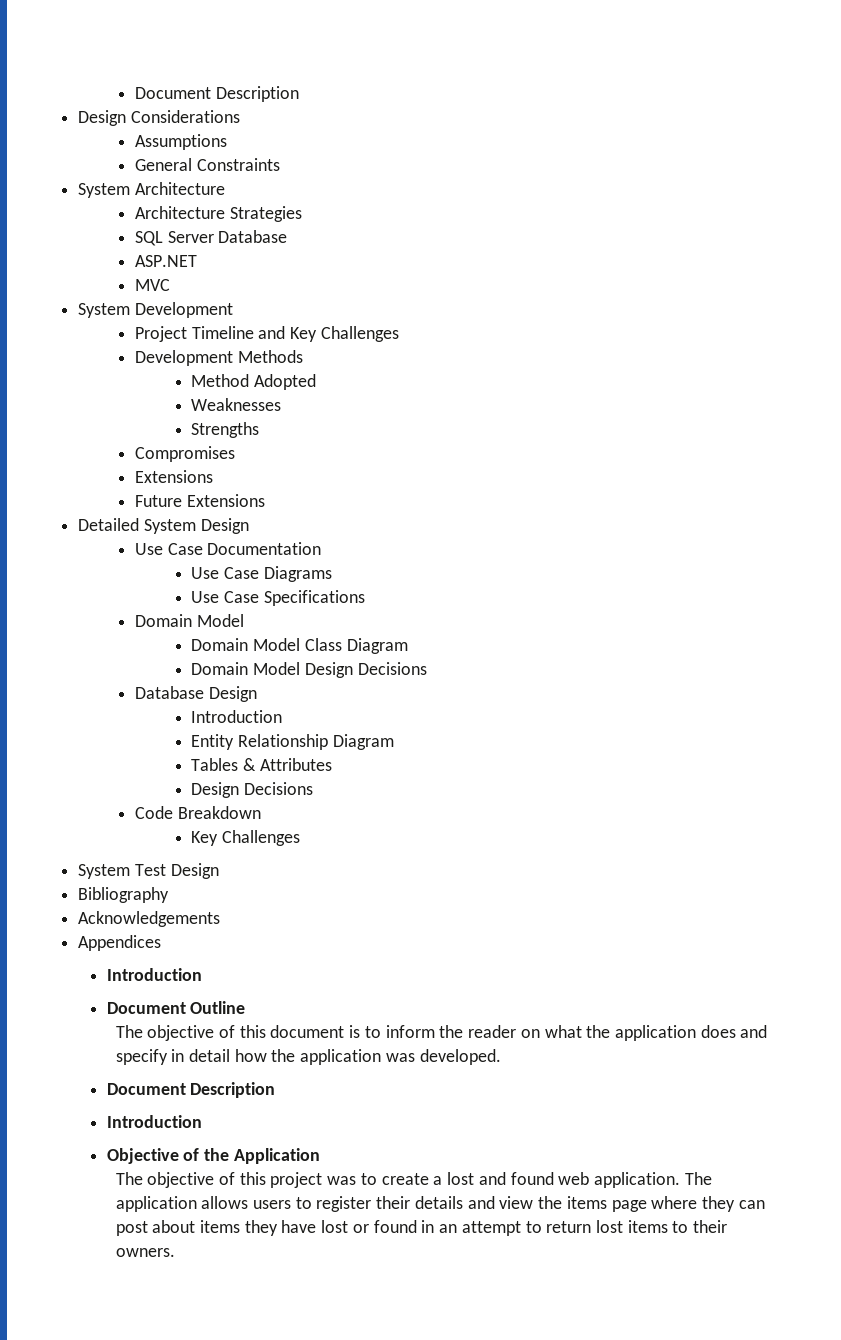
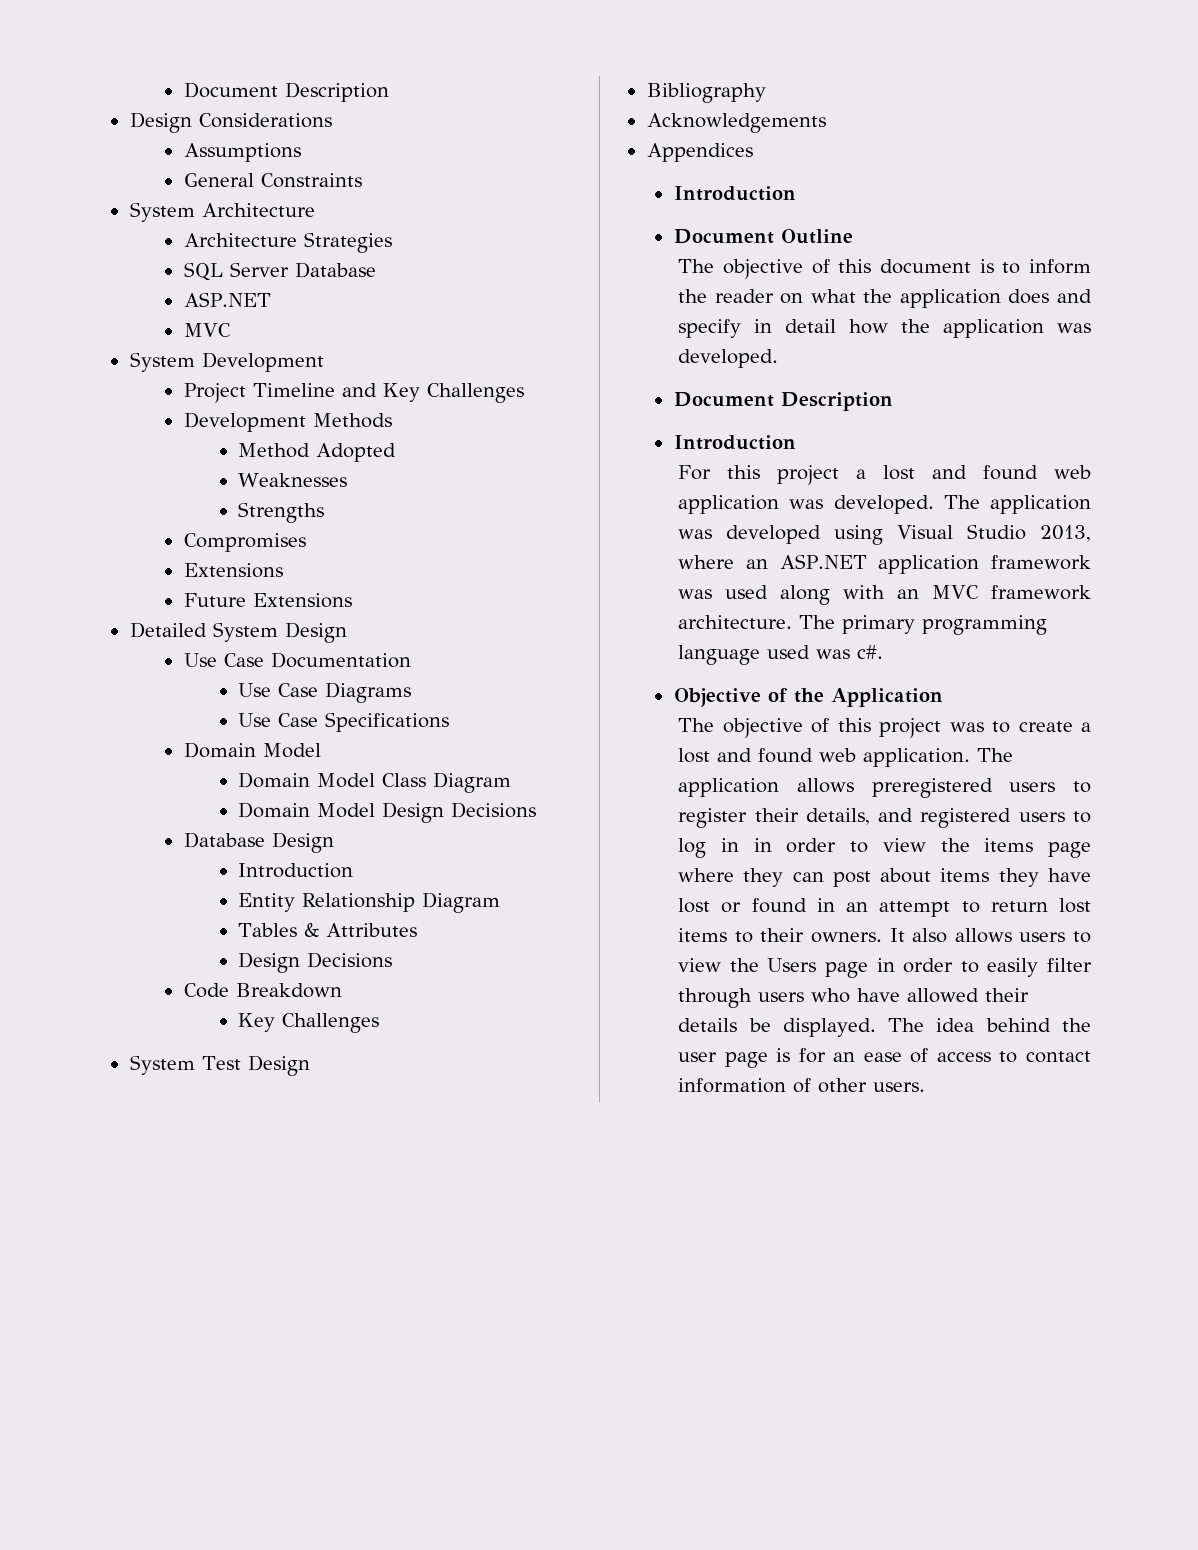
+ For this project a lost and found web application was developed. The application was developed using Visual Studio 2013, where an ASP.NET application framework was used along with an MVC framework architecture. The primary programming language used was c#.
- The application allows users to register their details and view the items page where they can post about items they have lost or found in an attempt to return lost items to their owners.
+ The application allows preregistered users to register their details, and registered users to log in in order to view the items page where they can post about items they have lost or found in an attempt to return lost items to their owners.
+ It also allows users to view the Users page in order to easily filter through users who have allowed their details be displayed. The idea behind the user page is for an ease of access to contact information of other users.

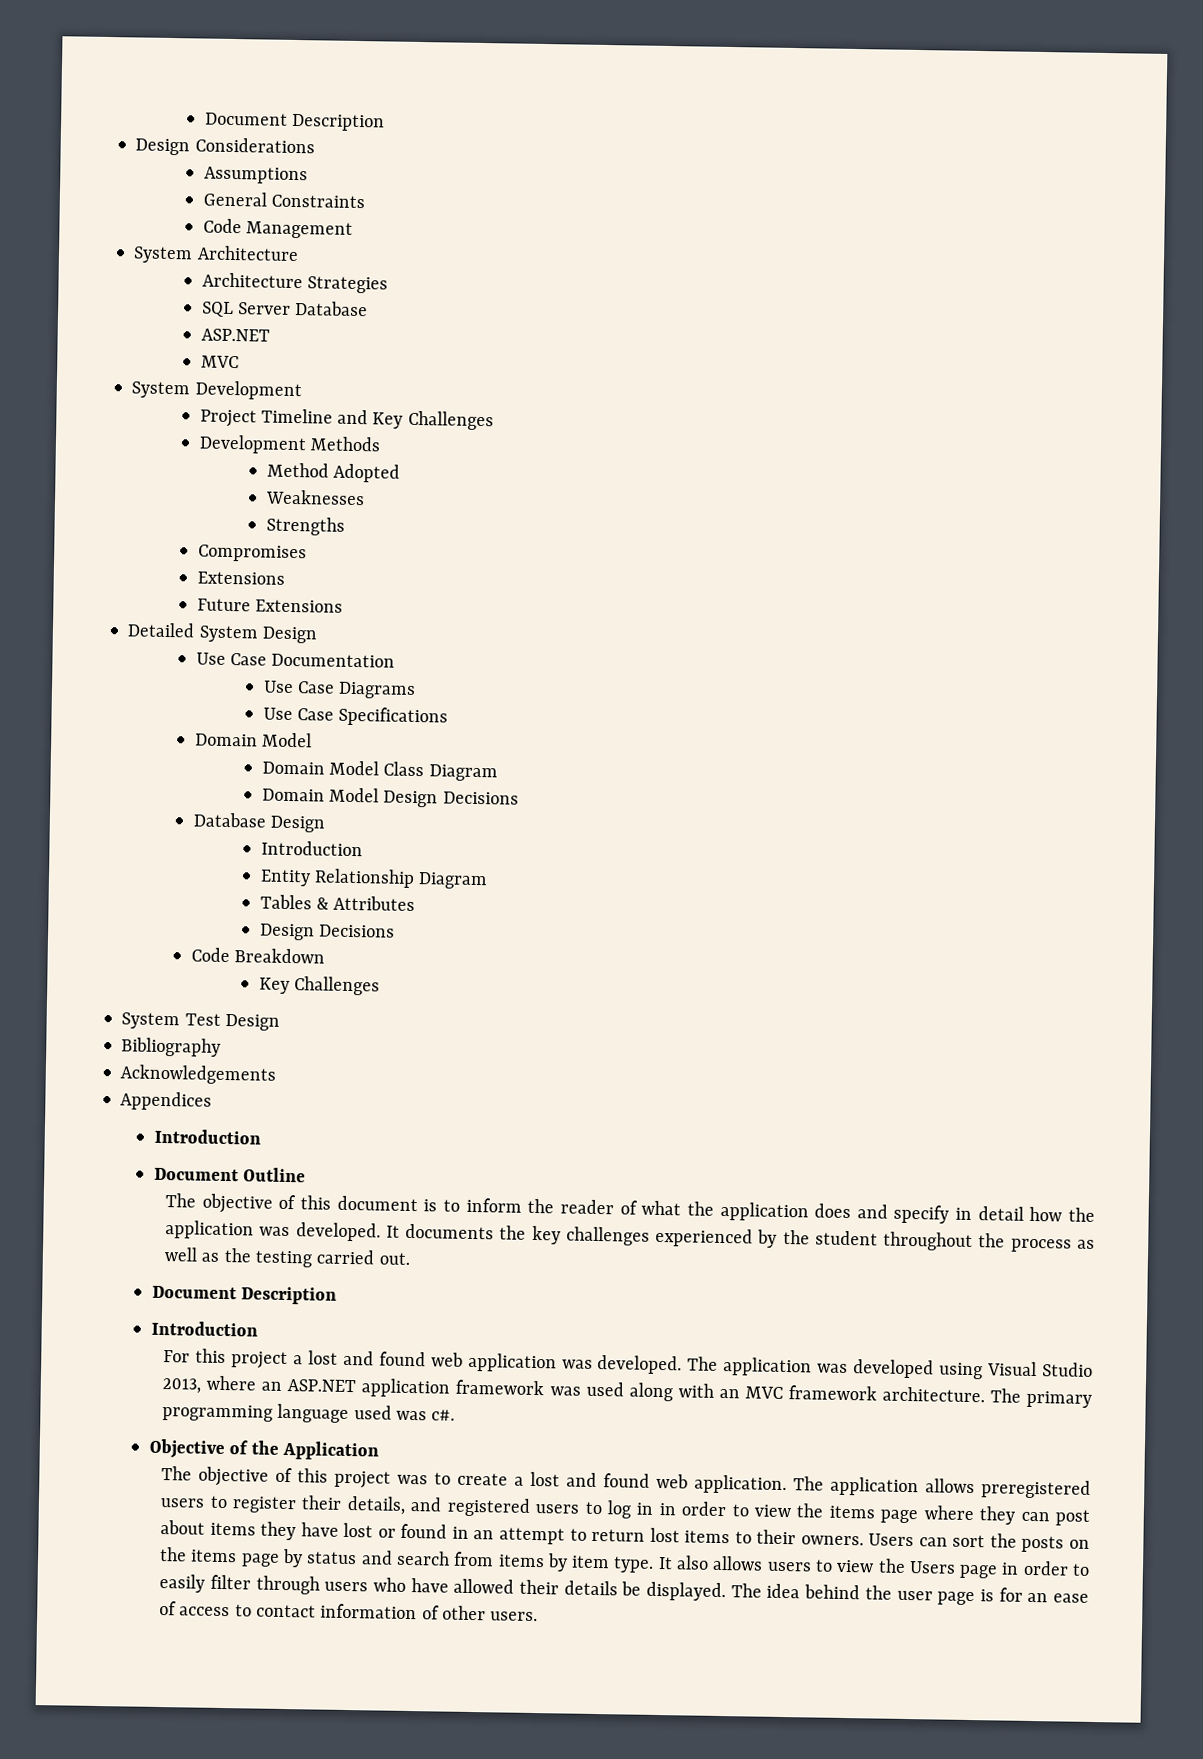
+ Code Management
- The objective of this document is to inform the reader on what the application does and specify in detail how the application was developed.
+ The objective of this document is to inform the reader of what the application does and specify in detail how the application was developed. It documents the key challenges experienced by the student throughout the process as well as the testing carried out.
+ Users can sort the posts on the items page by status and search from items by item type.

